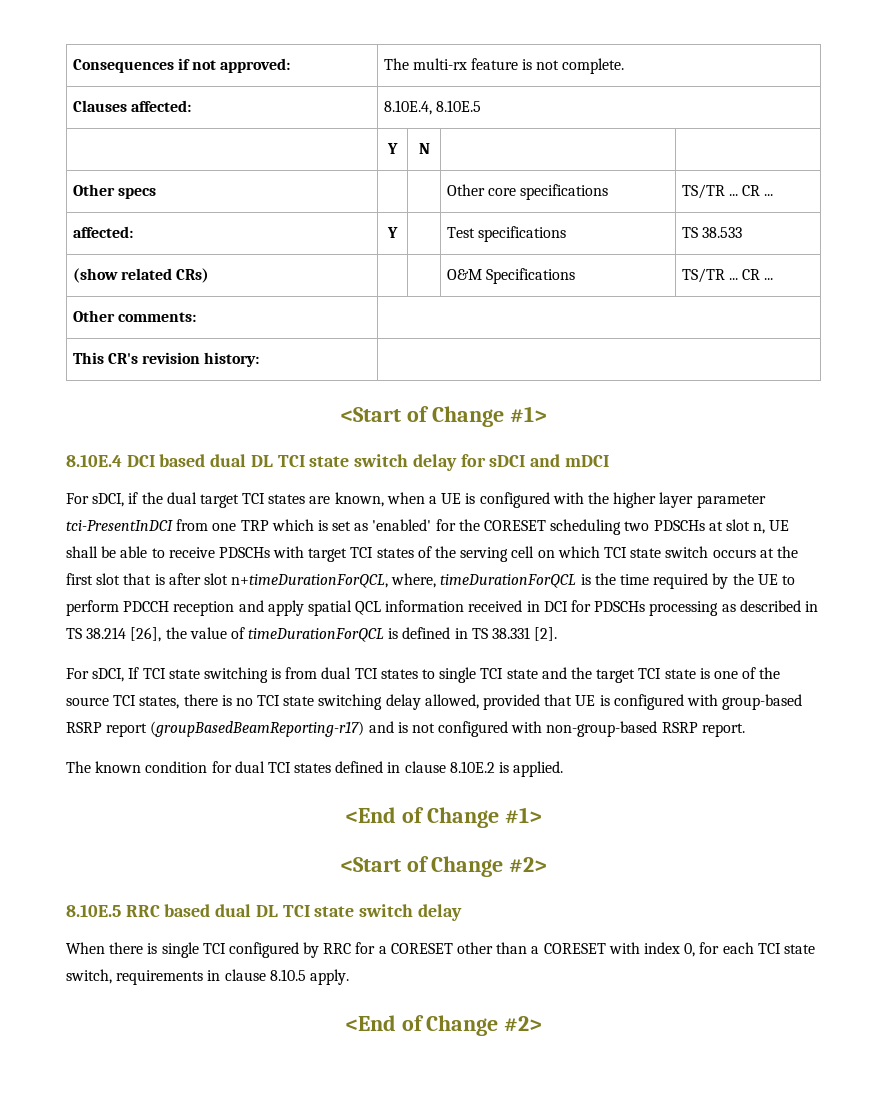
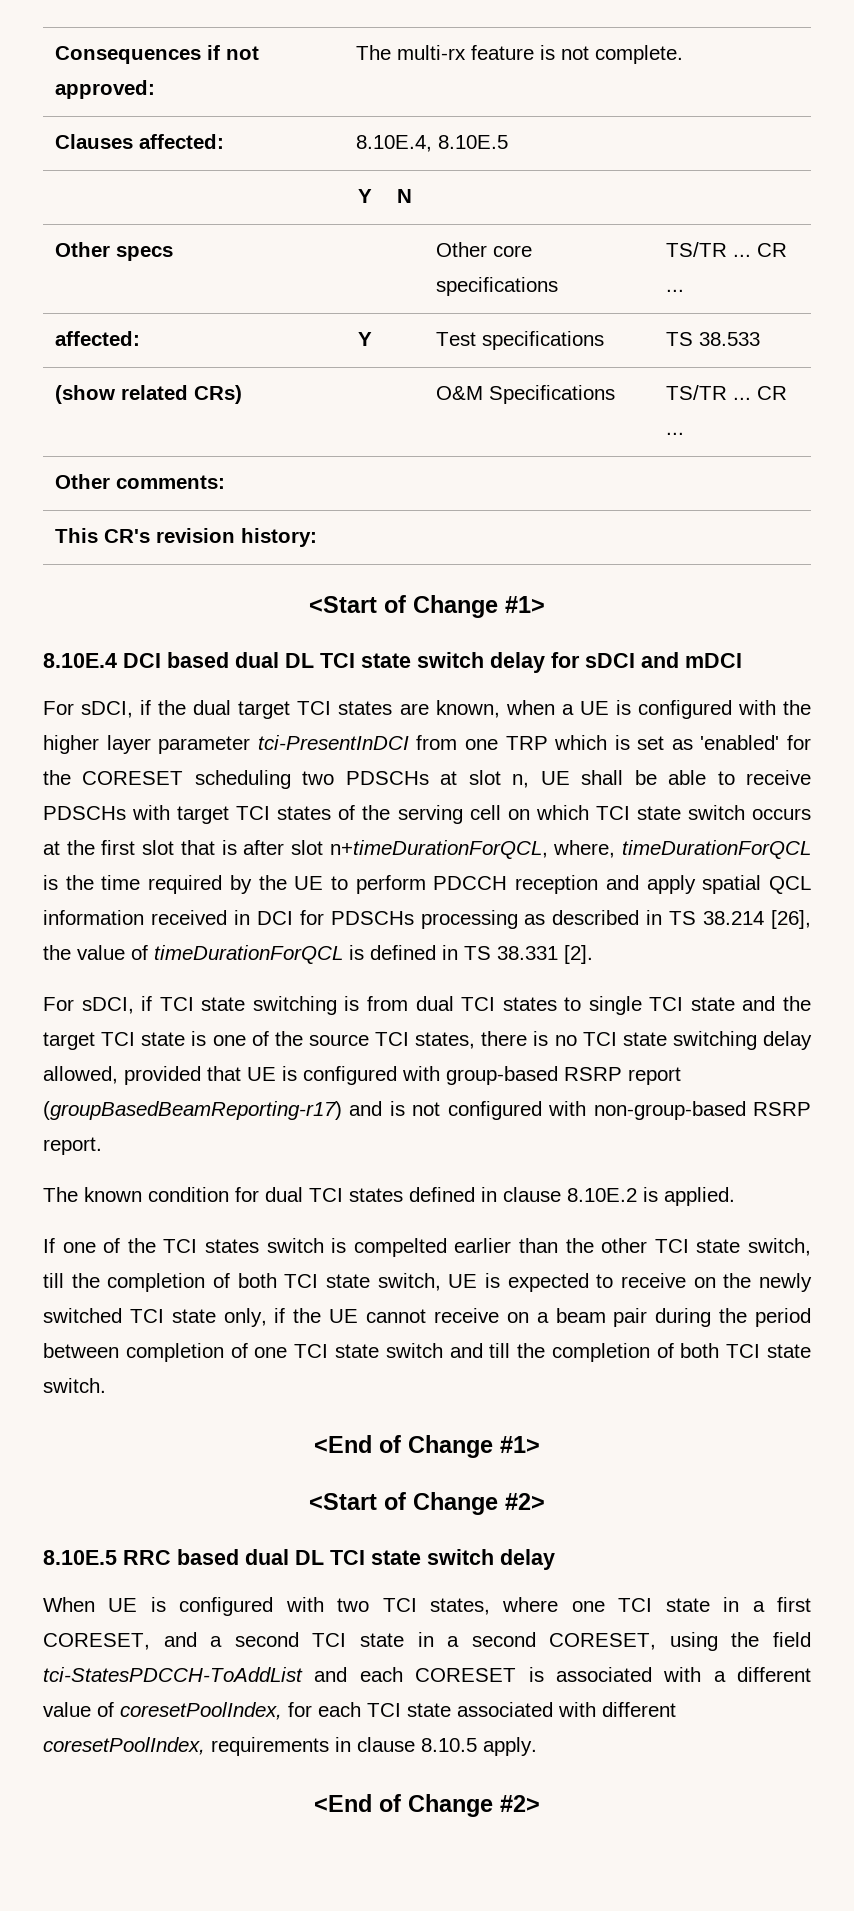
- For sDCI, If TCI state switching is from dual TCI states to single TCI state and the target TCI state is one of the source TCI states, there is no TCI state switching delay allowed, provided that UE is configured with group-based RSRP report (groupBasedBeamReporting-r17) and is not configured with non-group-based RSRP report.
+ For sDCI, if TCI state switching is from dual TCI states to single TCI state and the target TCI state is one of the source TCI states, there is no TCI state switching delay allowed, provided that UE is configured with group-based RSRP report (groupBasedBeamReporting-r17) and is not configured with non-group-based RSRP report.
+ If one of the TCI states switch is compelted earlier than the other TCI state switch, till the completion of both TCI state switch, UE is expected to receive on the newly switched TCI state only, if the UE cannot receive on a beam pair during the period between completion of one TCI state switch and till the completion of both TCI state switch.
- When there is single TCI configured by RRC for a CORESET other than a CORESET with index 0, for each TCI state switch, requirements in clause 8.10.5 apply.
+ When UE is configured with two TCI states, where one TCI state in a first CORESET, and a second TCI state in a second CORESET, using the field tci-StatesPDCCH-ToAddList and each CORESET is associated with a different value of coresetPoolIndex, for each TCI state associated with different coresetPoolIndex, requirements in clause 8.10.5 apply.

